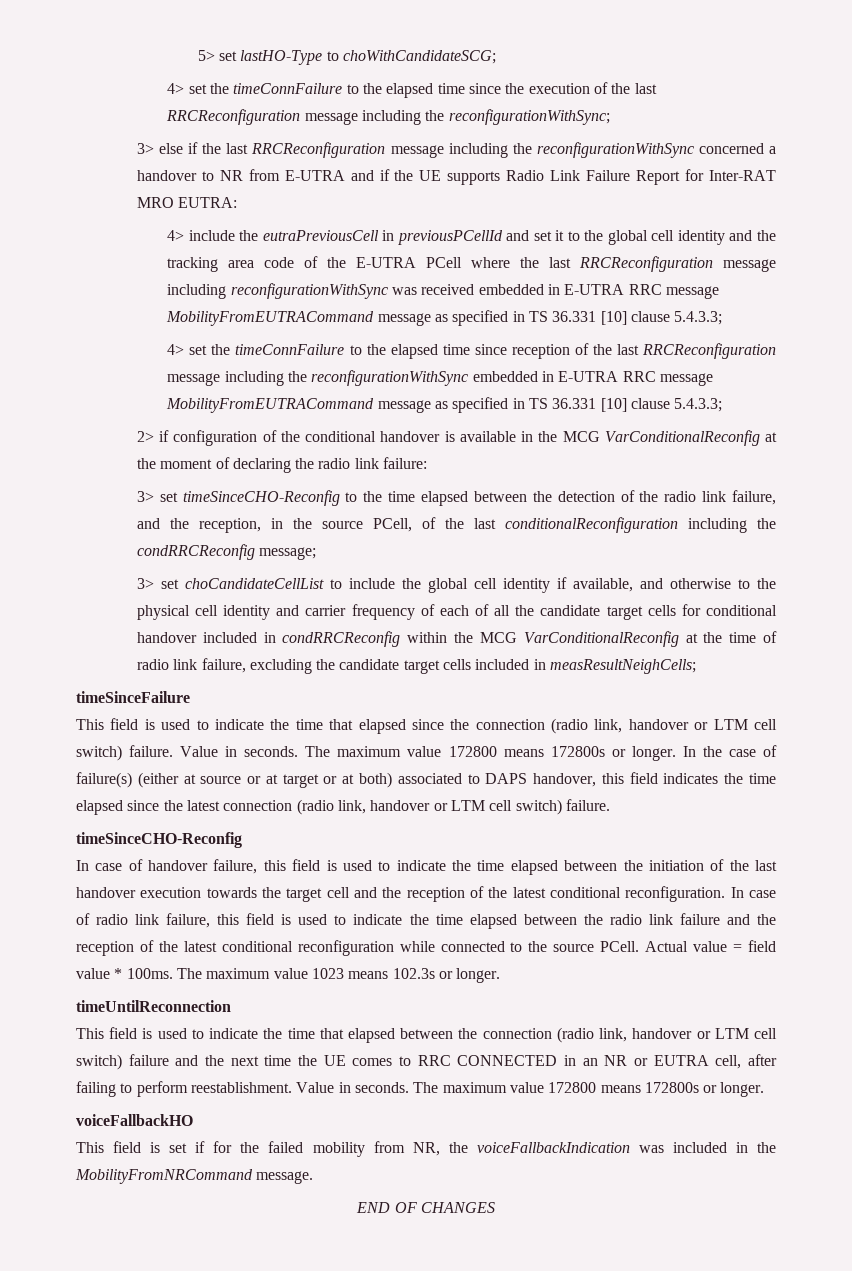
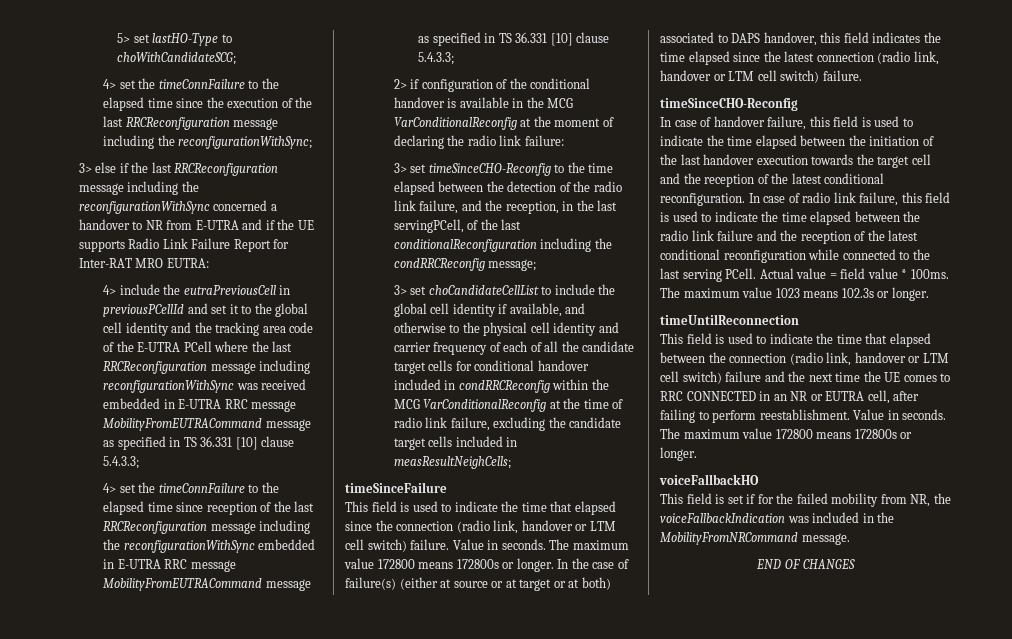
- 3> set timeSinceCHO-Reconfig to the time elapsed between the detection of the radio link failure, and the reception, in the source PCell, of the last conditionalReconfiguration including the condRRCReconfig message;
+ 3> set timeSinceCHO-Reconfig to the time elapsed between the detection of the radio link failure, and the reception, in the last servingPCell, of the last conditionalReconfiguration including the condRRCReconfig message;
- In case of radio link failure, this field is used to indicate the time elapsed between the radio link failure and the reception of the latest conditional reconfiguration while connected to the source PCell.
+ In case of radio link failure, this field is used to indicate the time elapsed between the radio link failure and the reception of the latest conditional reconfiguration while connected to the last serving PCell.

